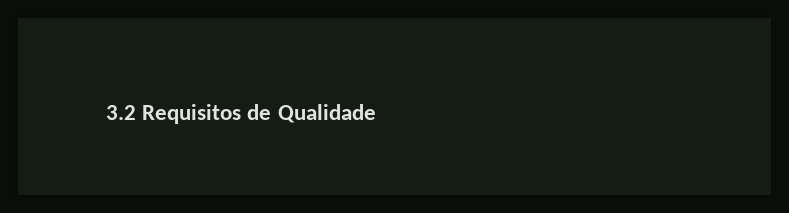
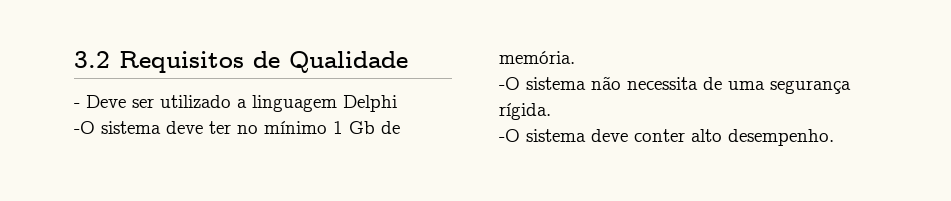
+ - Deve ser utilizado a linguagem Delphi
+ -O sistema deve ter no mínimo 1 Gb de memória.
+ -O sistema não necessita de uma segurança rígida.
+ -O sistema deve conter alto desempenho.

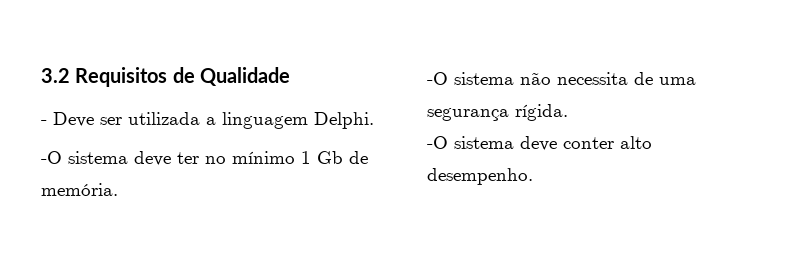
- - Deve ser utilizado a linguagem Delphi
+ - Deve ser utilizada a linguagem Delphi.

